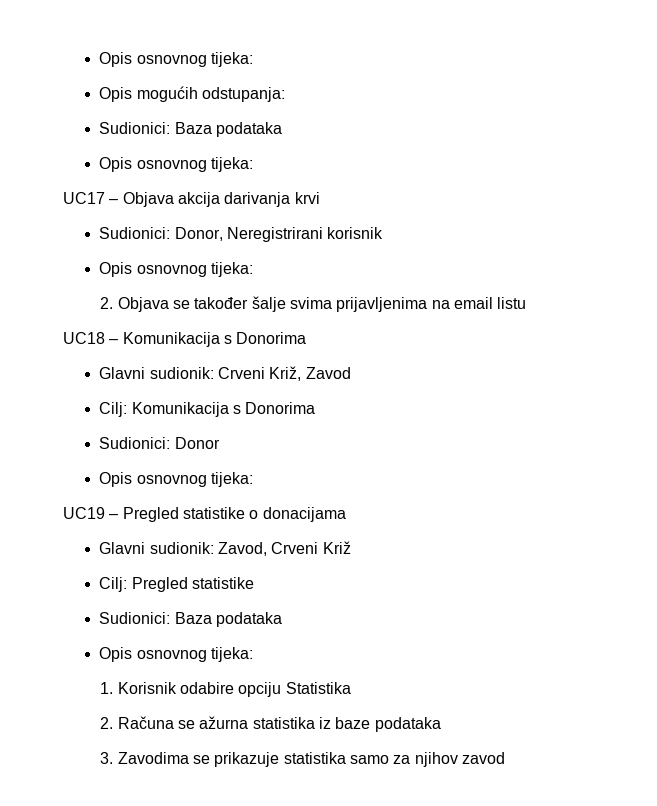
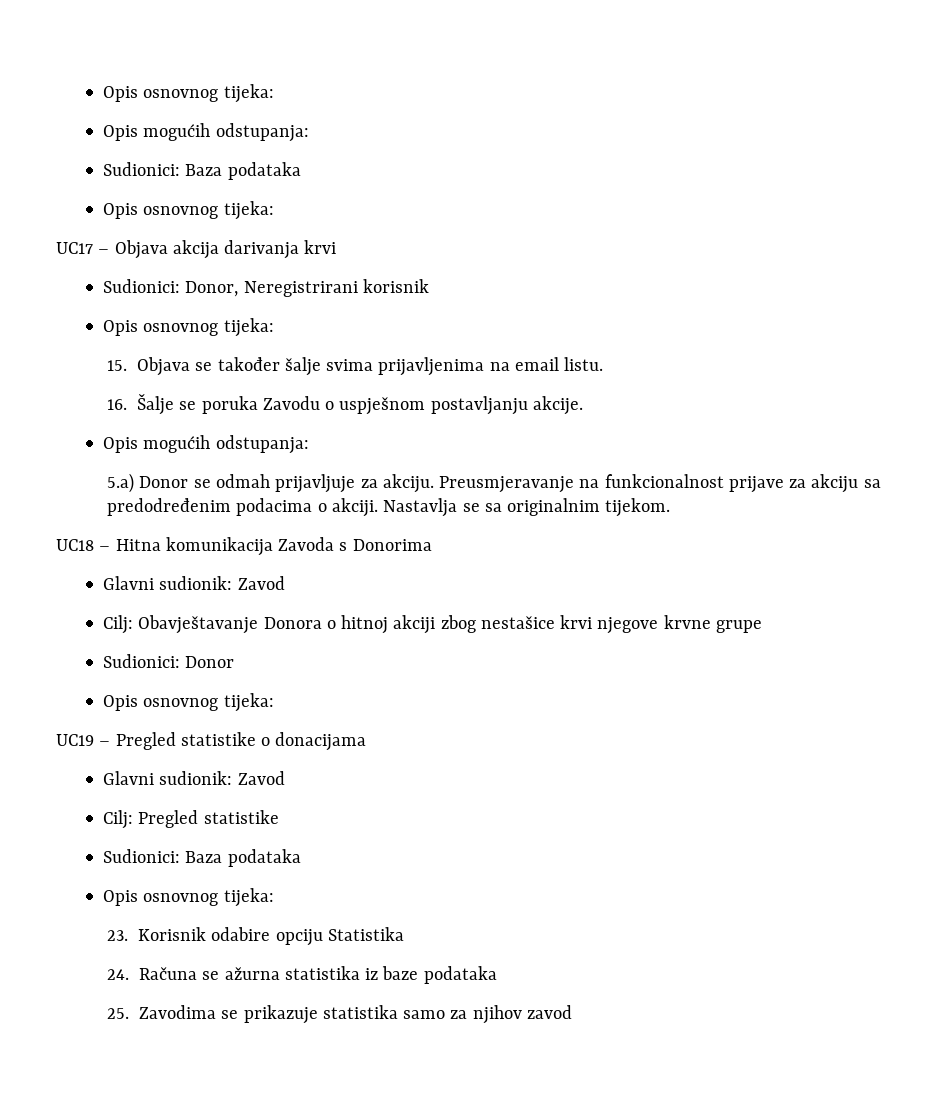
- 2. Objava se također šalje svima prijavljenima na email listu
+ 15. Objava se također šalje svima prijavljenima na email listu.
+ 16. Šalje se poruka Zavodu o uspješnom postavljanju akcije.
+ Opis mogućih odstupanja:
+ 5.a) Donor se odmah prijavljuje za akciju. Preusmjeravanje na funkcionalnost prijave za akciju sa predodređenim podacima o akciji. Nastavlja se sa originalnim tijekom.
- UC18 – Komunikacija s Donorima
- Glavni sudionik: Crveni Križ, Zavod
- Cilj: Komunikacija s Donorima
+ UC18 – Hitna komunikacija Zavoda s Donorima
+ Glavni sudionik: Zavod
+ Cilj: Obavještavanje Donora o hitnoj akciji zbog nestašice krvi njegove krvne grupe
  UC19 – Pregled statistike o donacijama
- Glavni sudionik: Zavod, Crveni Križ
+ Glavni sudionik: Zavod
- 1. Korisnik odabire opciju Statistika
+ 23. Korisnik odabire opciju Statistika
- 2. Računa se ažurna statistika iz baze podataka
+ 24. Računa se ažurna statistika iz baze podataka
- 3. Zavodima se prikazuje statistika samo za njihov zavod
+ 25. Zavodima se prikazuje statistika samo za njihov zavod

